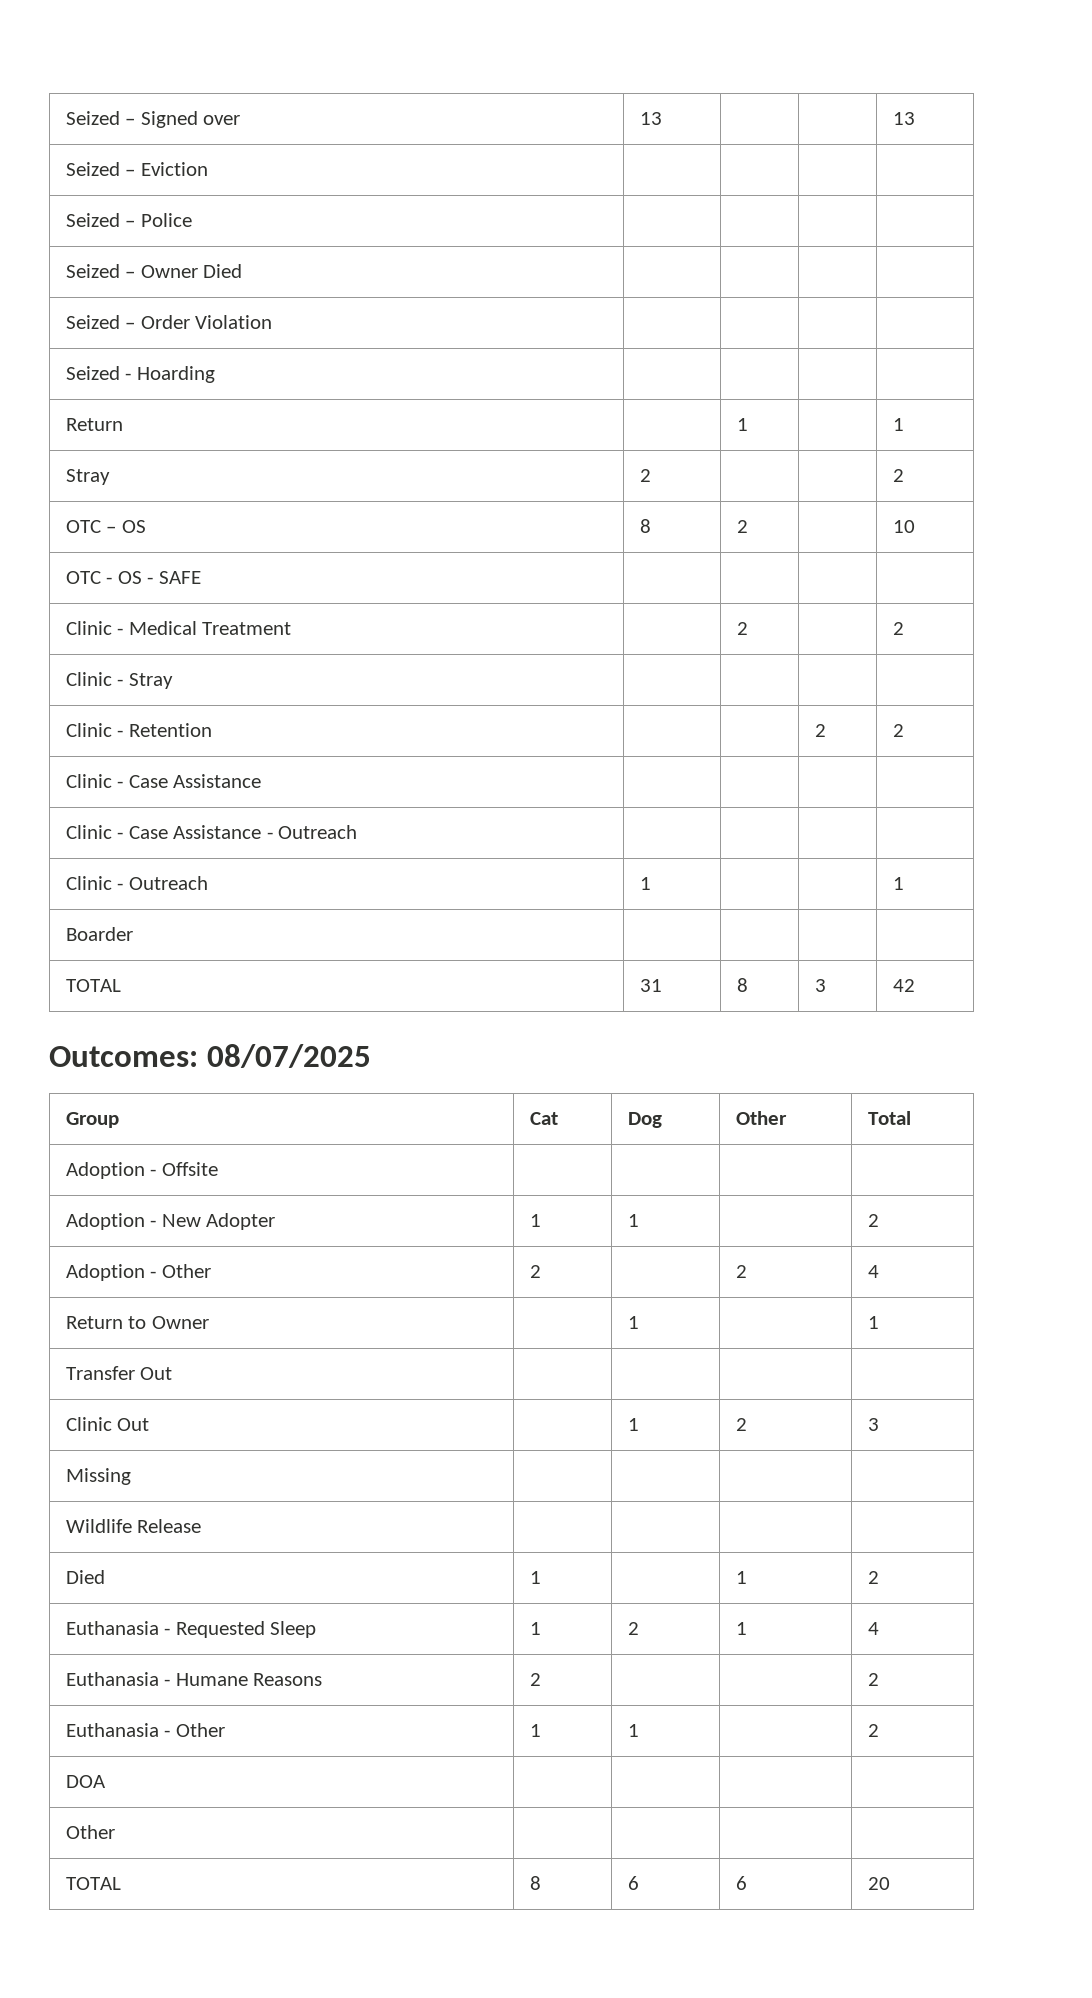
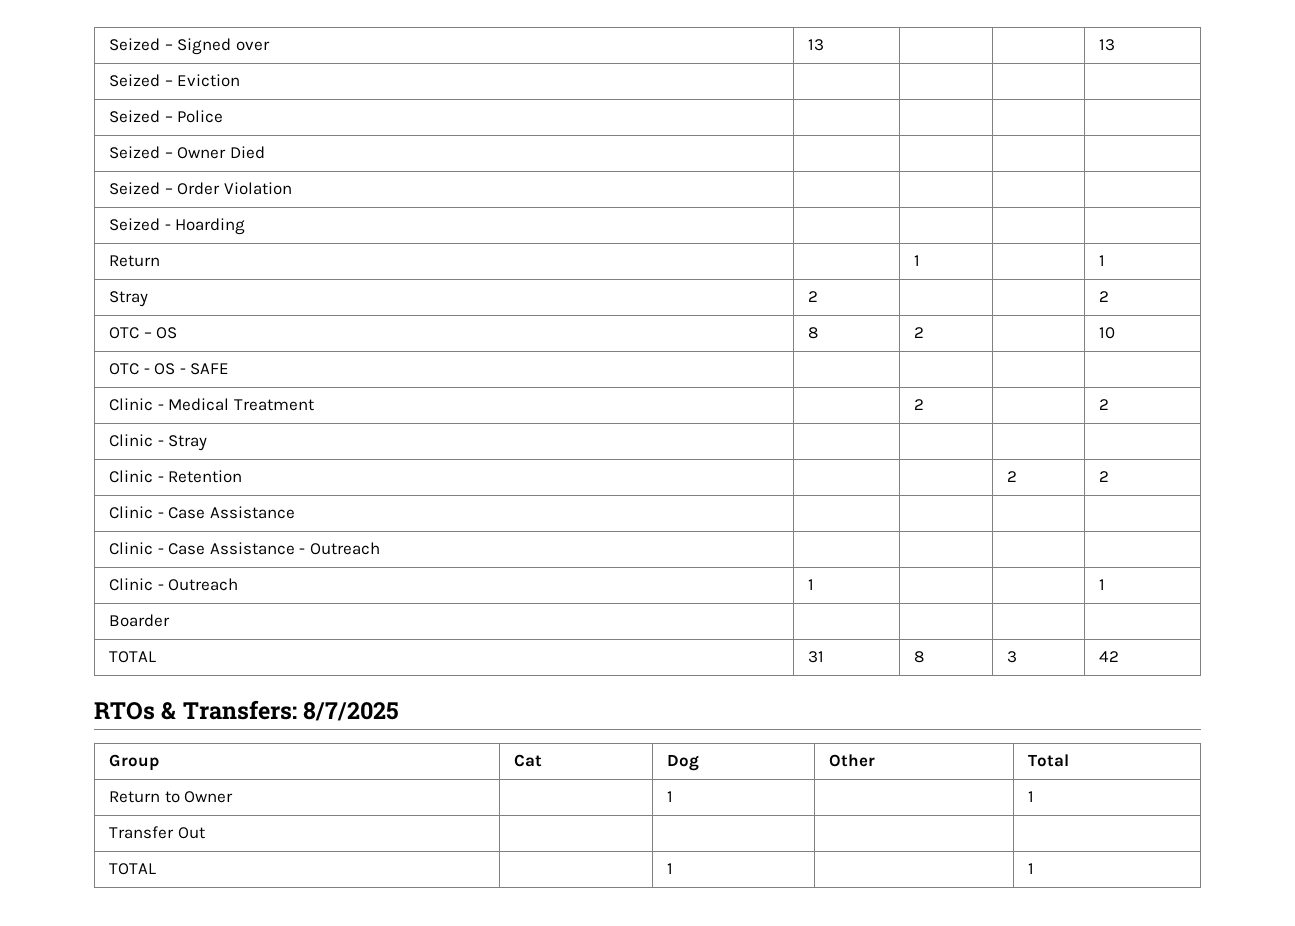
- Outcomes: 08/07/2025
+ RTOs & Transfers: 8/7/2025
- Adoption - Offsite | | | |
- Adoption - New Adopter | 1 | 1 | | 2
- Adoption - Other | 2 | | 2 | 4
- Clinic Out | | 1 | 2 | 3
- Missing | | | |
- Wildlife Release | | | |
- Died | 1 | | 1 | 2
- Euthanasia - Requested Sleep | 1 | 2 | 1 | 4
- Euthanasia - Humane Reasons | 2 | | | 2
- Euthanasia - Other | 1 | 1 | | 2
- DOA | | | |
- Other | | | |
- TOTAL | 8 | 6 | 6 | 20
+ TOTAL | | 1 | | 1

